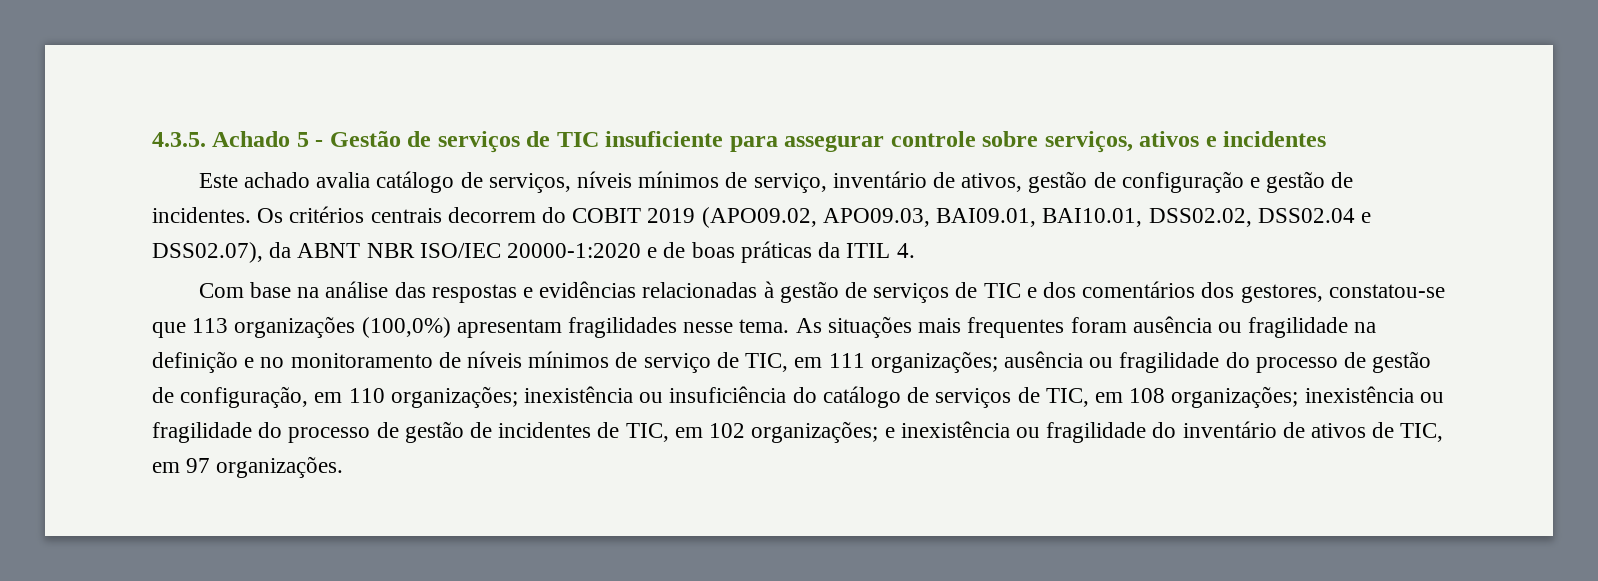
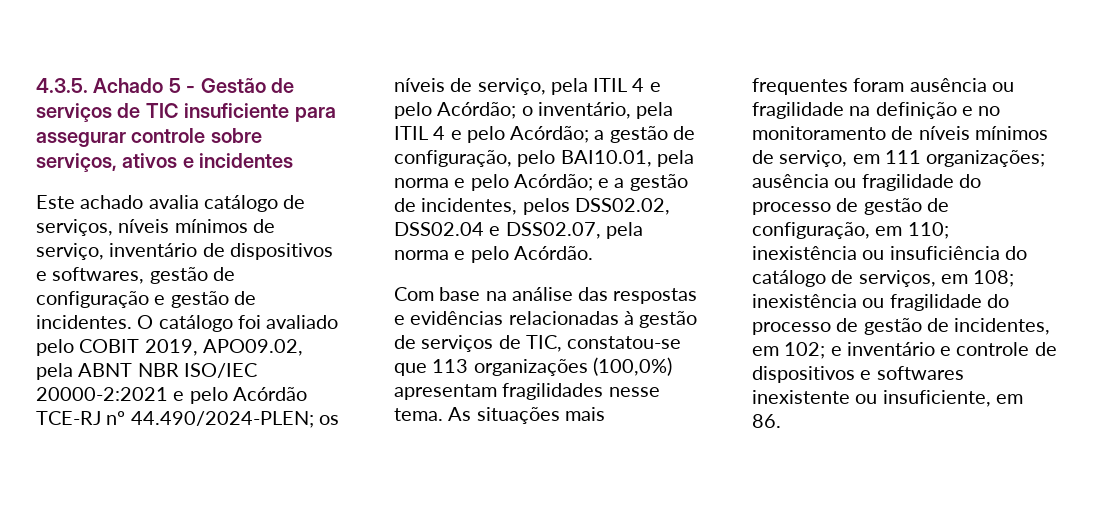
- Este achado avalia catálogo de serviços, níveis mínimos de serviço, inventário de ativos, gestão de configuração e gestão de incidentes.
+ Este achado avalia catálogo de serviços, níveis mínimos de serviço, inventário de dispositivos e softwares, gestão de configuração e gestão de incidentes.
- Os critérios centrais decorrem do COBIT 2019 (APO09.02, APO09.03, BAI09.01, BAI10.01, DSS02.02, DSS02.04 e DSS02.07), da ABNT NBR ISO/IEC 20000-1:2020 e de boas práticas da ITIL 4.
+ O catálogo foi avaliado pelo COBIT 2019, APO09.02, pela ABNT NBR ISO/IEC 20000-2:2021 e pelo Acórdão TCE-RJ nº 44.490/2024-PLEN; os níveis de serviço, pela ITIL 4 e pelo Acórdão; o inventário, pela ITIL 4 e pelo Acórdão; a gestão de configuração, pelo BAI10.01, pela norma e pelo Acórdão; e a gestão de incidentes, pelos DSS02.02, DSS02.04 e DSS02.07, pela norma e pelo Acórdão.
- Com base na análise das respostas e evidências relacionadas à gestão de serviços de TIC e dos comentários dos gestores, constatou-se que 113 organizações (100,0%) apresentam fragilidades nesse tema.
+ Com base na análise das respostas e evidências relacionadas à gestão de serviços de TIC, constatou-se que 113 organizações (100,0%) apresentam fragilidades nesse tema.
- As situações mais frequentes foram ausência ou fragilidade na definição e no monitoramento de níveis mínimos de serviço de TIC, em 111 organizações; ausência ou fragilidade do processo de gestão de configuração, em 110 organizações; inexistência ou insuficiência do catálogo de serviços de TIC, em 108 organizações; inexistência ou fragilidade do processo de gestão de incidentes de TIC, em 102 organizações; e inexistência ou fragilidade do inventário de ativos de TIC, em 97 organizações.
+ As situações mais frequentes foram ausência ou fragilidade na definição e no monitoramento de níveis mínimos de serviço, em 111 organizações; ausência ou fragilidade do processo de gestão de configuração, em 110; inexistência ou insuficiência do catálogo de serviços, em 108; inexistência ou fragilidade do processo de gestão de incidentes, em 102; e inventário e controle de dispositivos e softwares inexistente ou insuficiente, em 86.

